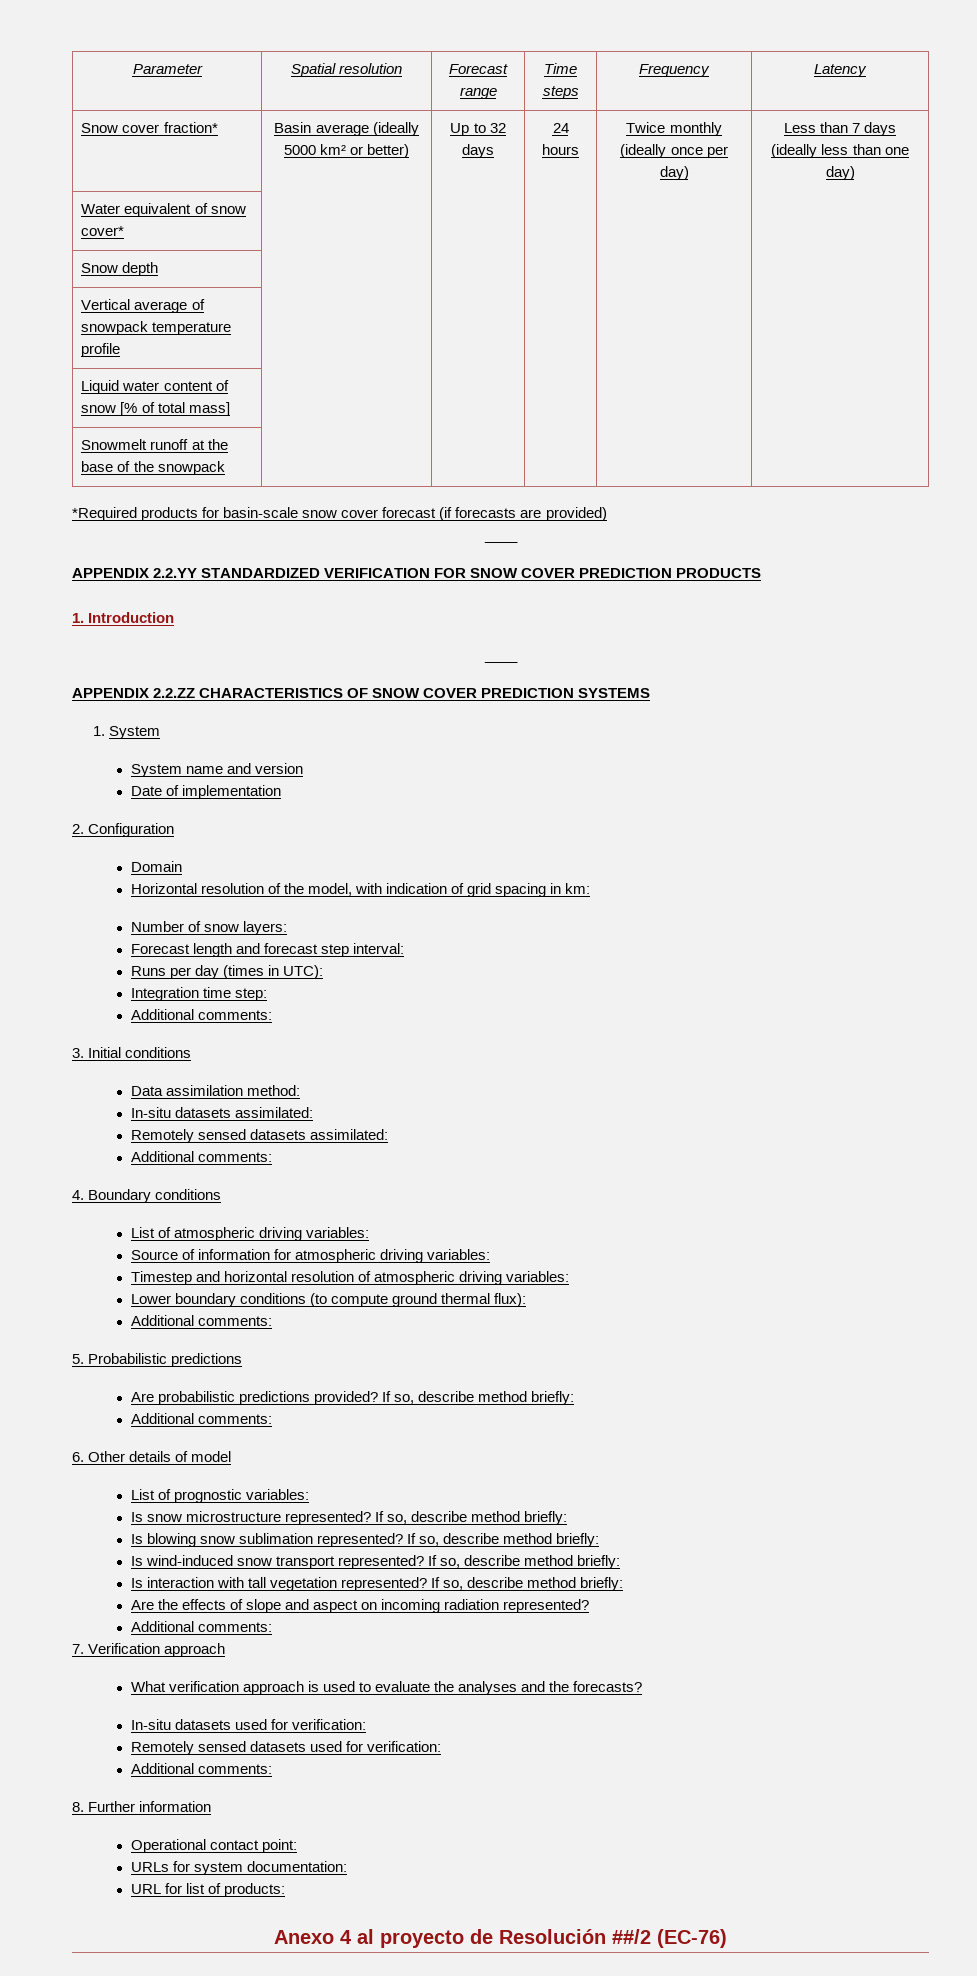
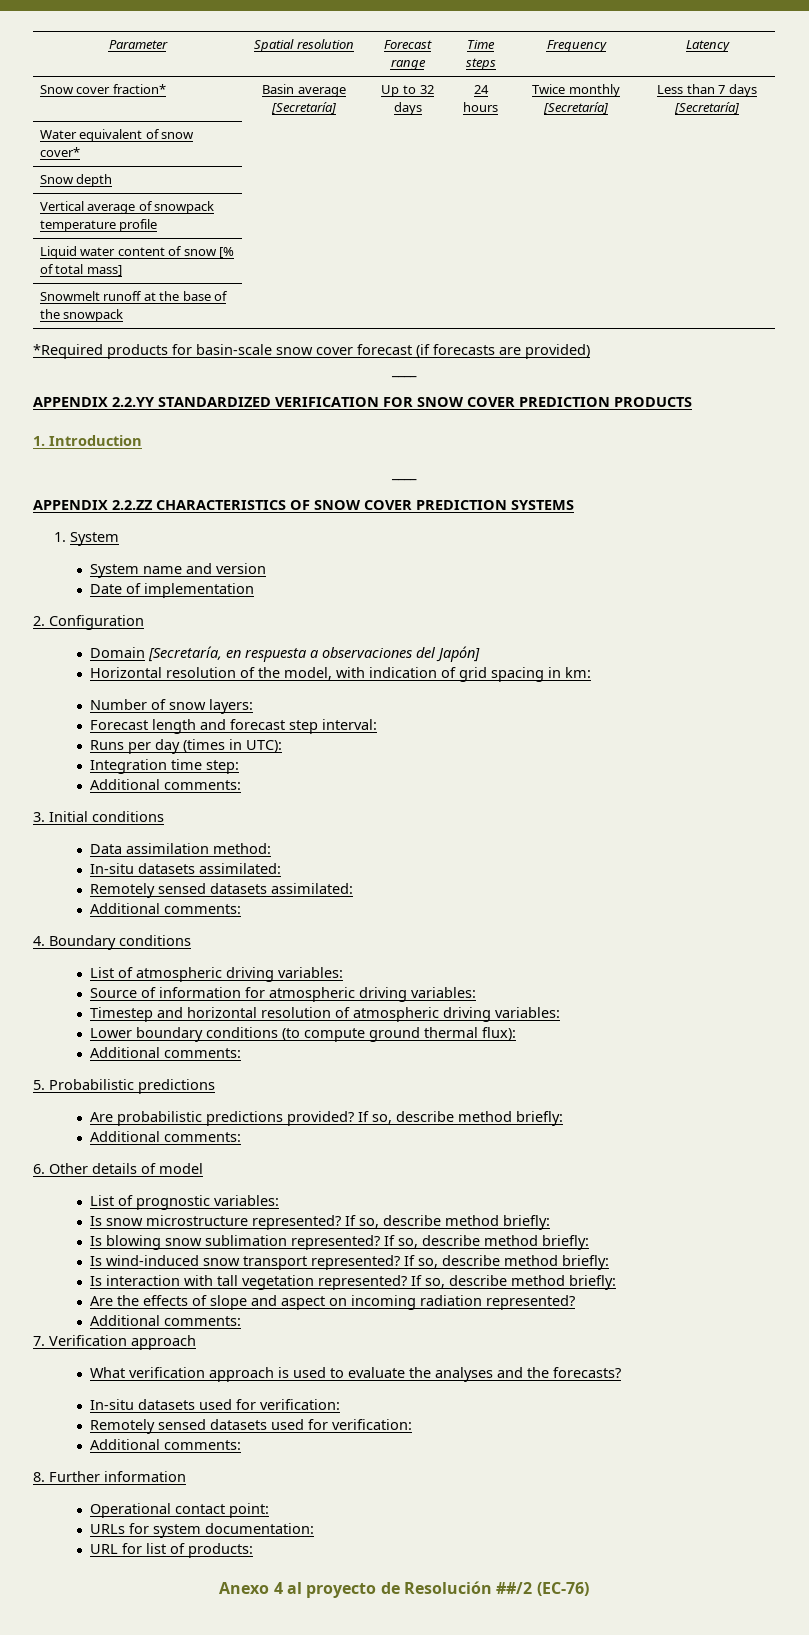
- Snow cover fraction* | Basin average (ideally 5000 km² or better) | Up to 32 days | 24 hours | Twice monthly (ideally once per day) | Less than 7 days (ideally less than one day)
+ Snow cover fraction* | Basin average [Secretaría] | Up to 32 days | 24 hours | Twice monthly [Secretaría] | Less than 7 days [Secretaría]
- Domain
+ Domain [Secretaría, en respuesta a observaciones del Japón]

